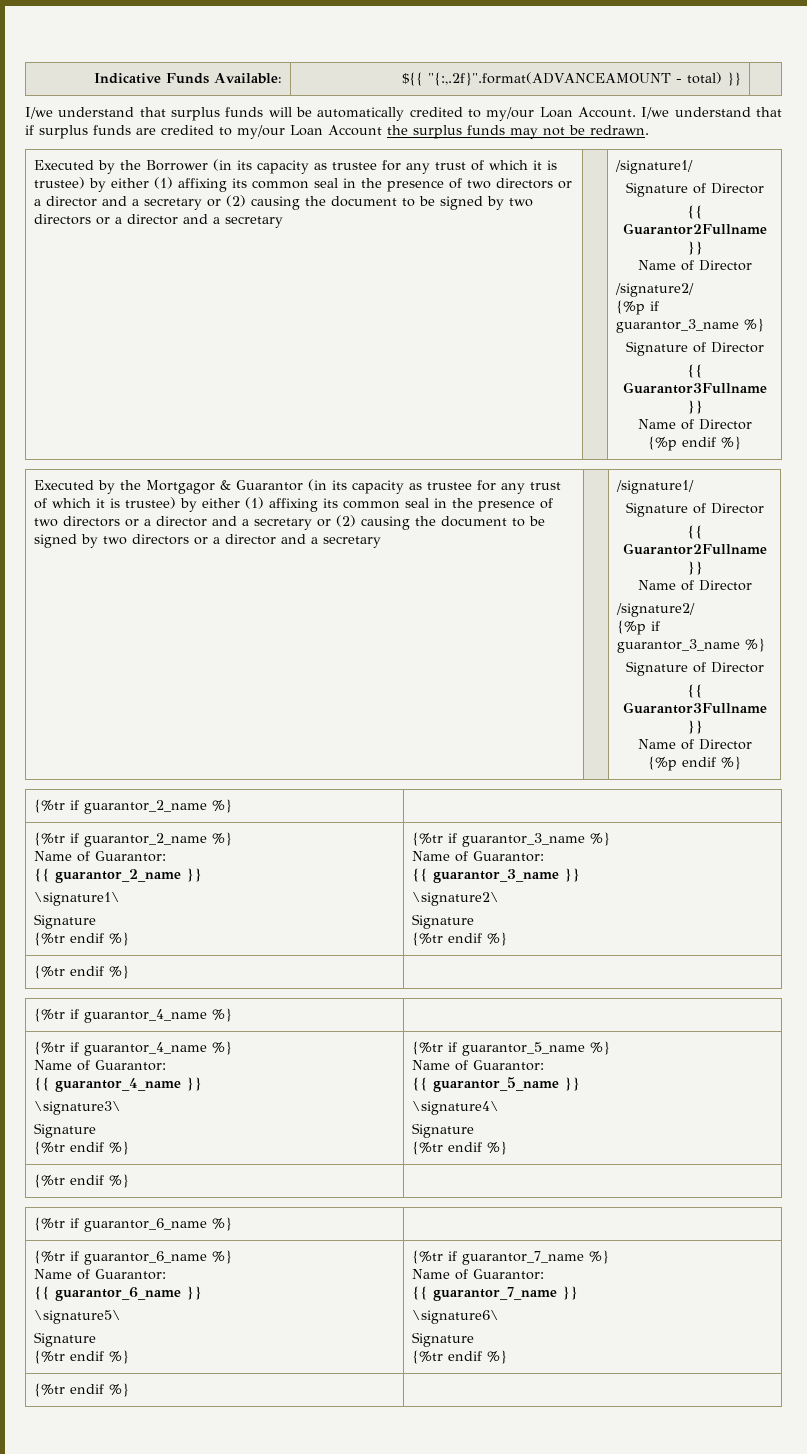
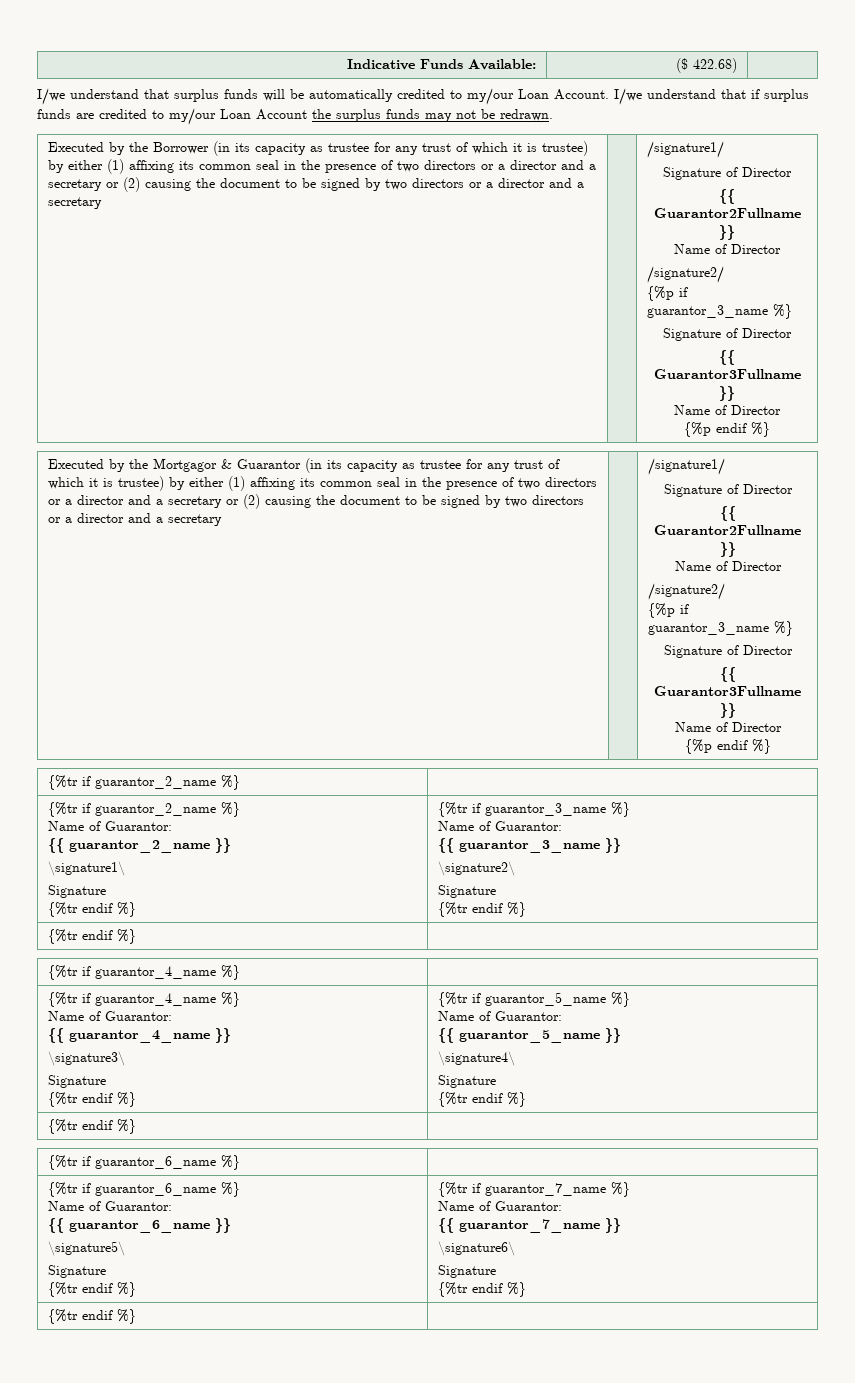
- Indicative Funds Available: | ${{ "{:,.2f}".format(ADVANCEAMOUNT - total) }} |
+ Indicative Funds Available: | ($ 422.68) |

